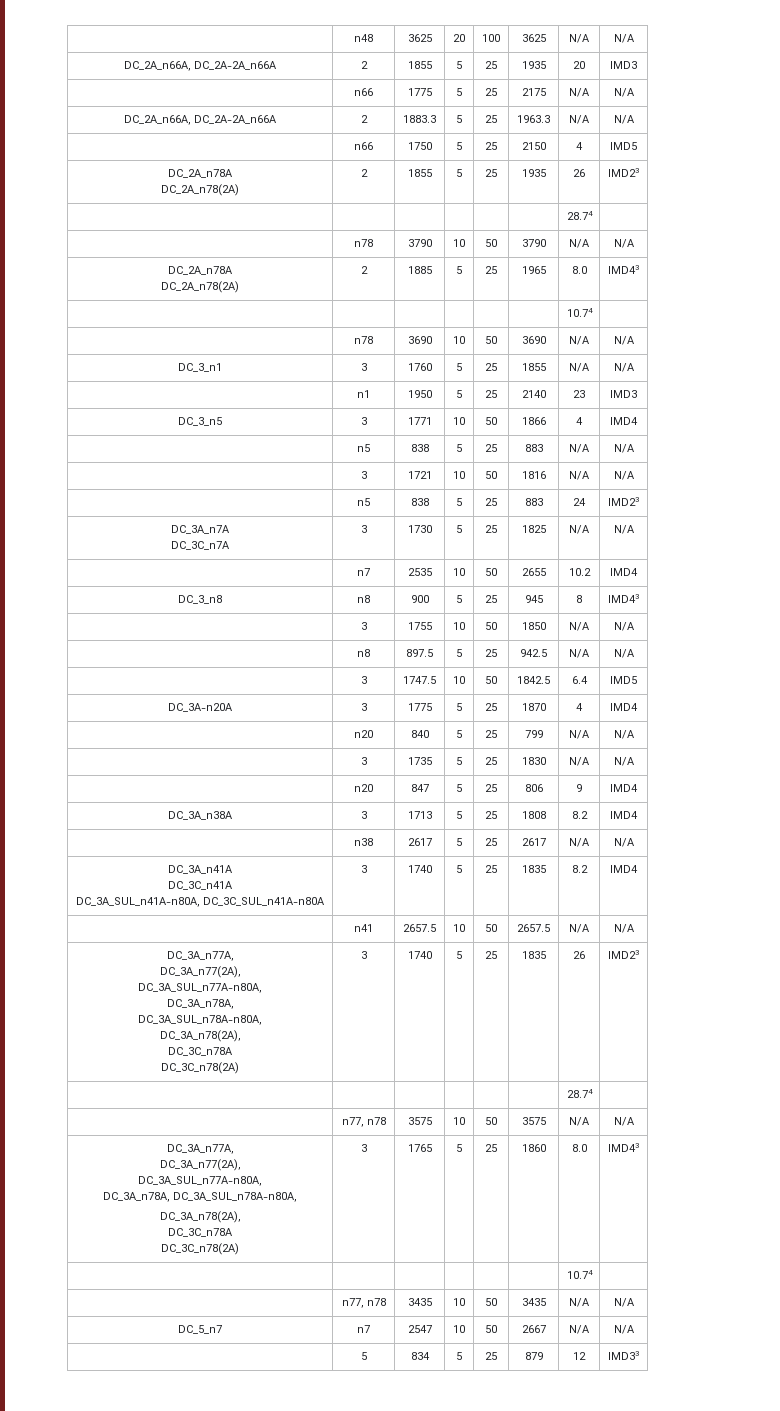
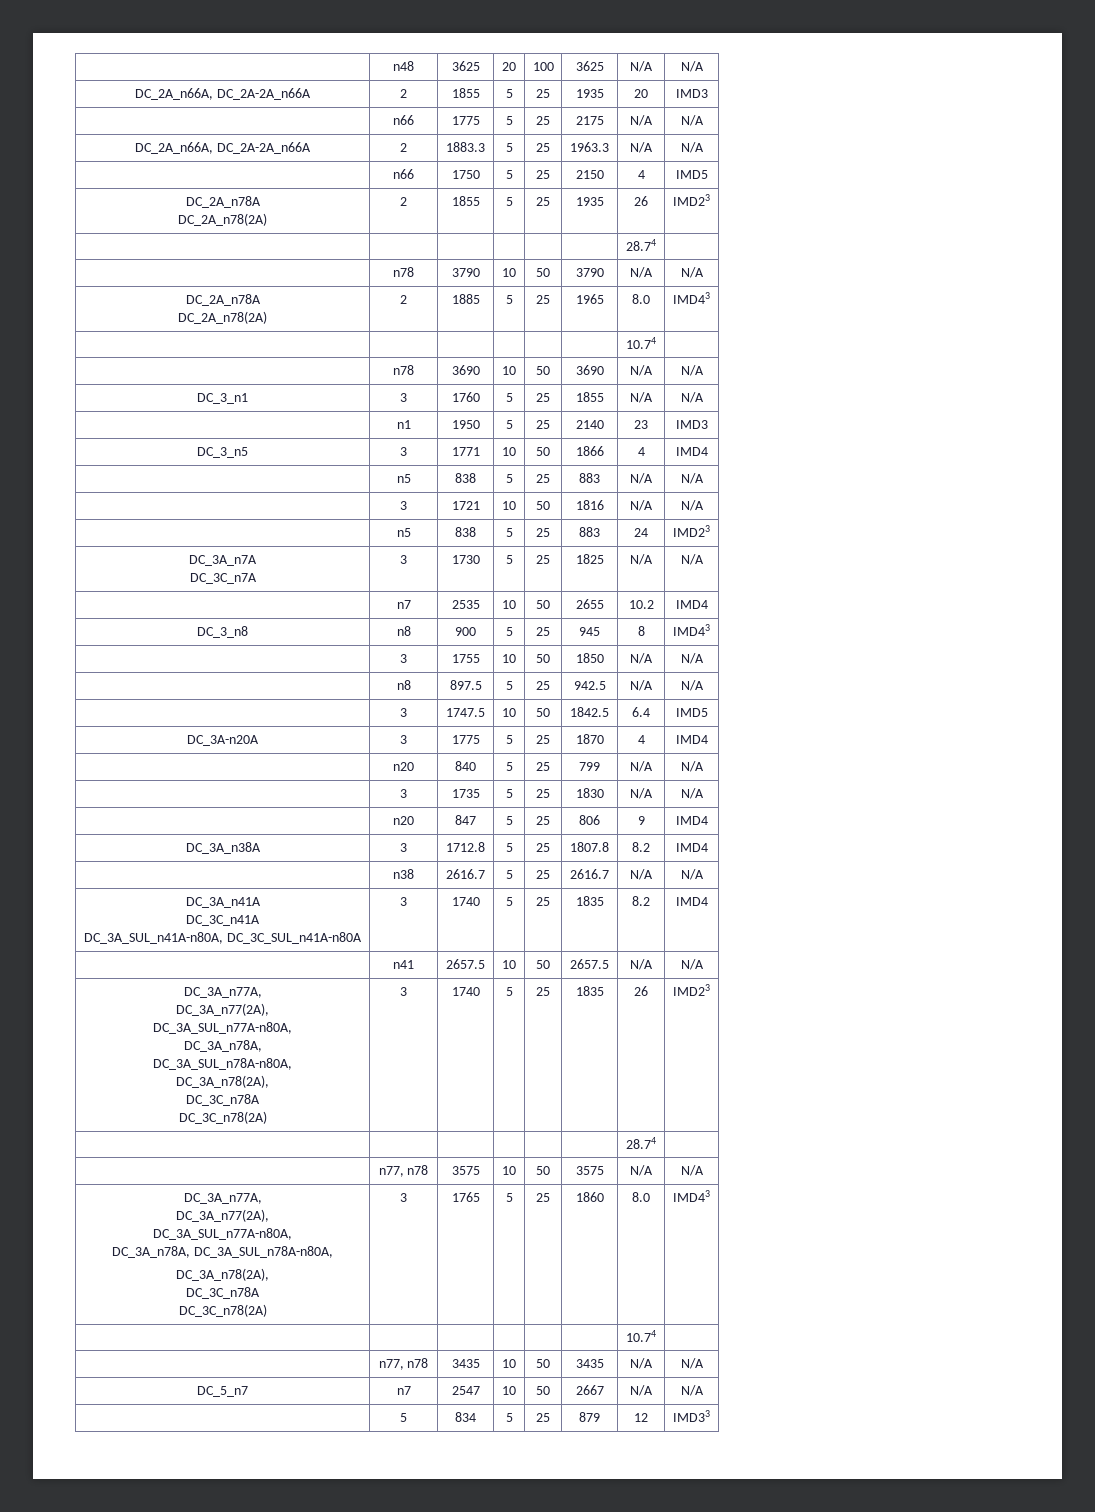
- DC_3A_n38A | 3 | 1713 | 5 | 25 | 1808 | 8.2 | IMD4
+ DC_3A_n38A | 3 | 1712.8 | 5 | 25 | 1807.8 | 8.2 | IMD4
- | n38 | 2617 | 5 | 25 | 2617 | N/A | N/A
+ | n38 | 2616.7 | 5 | 25 | 2616.7 | N/A | N/A

